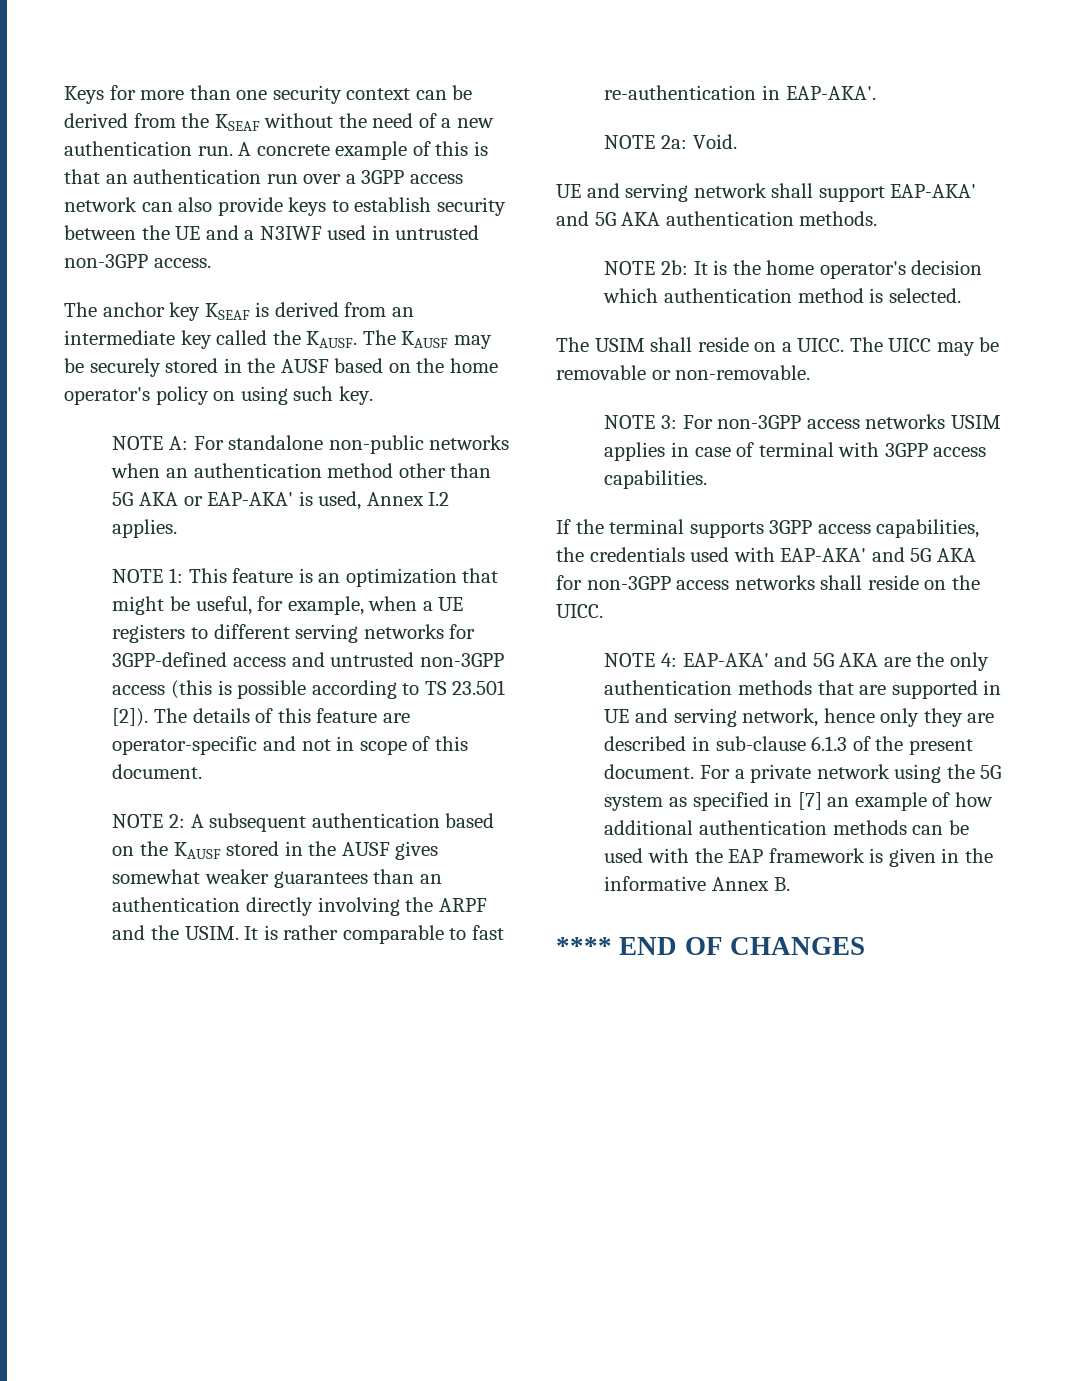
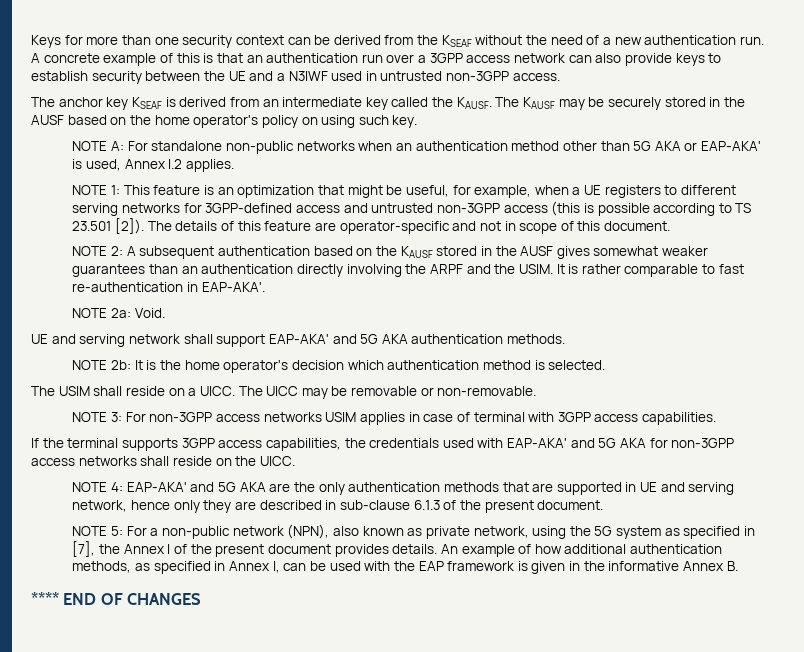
- NOTE 4: EAP-AKA' and 5G AKA are the only authentication methods that are supported in UE and serving network, hence only they are described in sub-clause 6.1.3 of the present document. For a private network using the 5G system as specified in [7] an example of how additional authentication methods can be used with the EAP framework is given in the informative Annex B.
+ NOTE 4: EAP-AKA' and 5G AKA are the only authentication methods that are supported in UE and serving network, hence only they are described in sub-clause 6.1.3 of the present document.
+ NOTE 5: For a non-public network (NPN), also known as private network, using the 5G system as specified in [7], the Annex I of the present document provides details. An example of how additional authentication methods, as specified in Annex I, can be used with the EAP framework is given in the informative Annex B.

